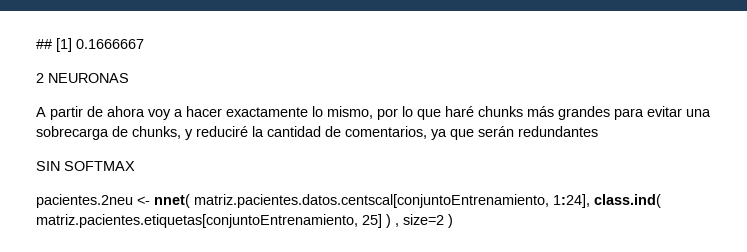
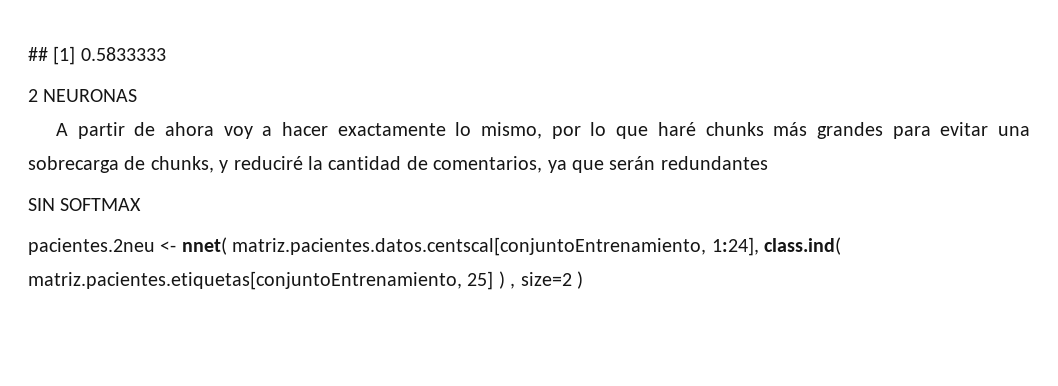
- ## [1] 0.1666667
+ ## [1] 0.5833333

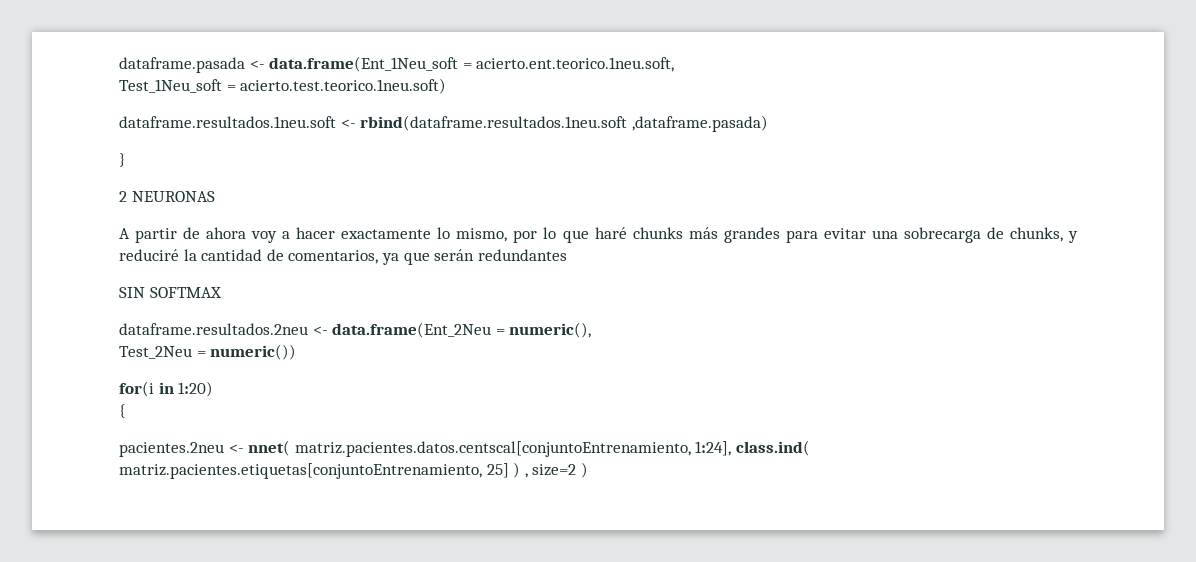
- ## [1] 0.5833333
+ dataframe.pasada <- data.frame(Ent_1Neu_soft = acierto.ent.teorico.1neu.soft,
+ Test_1Neu_soft = acierto.test.teorico.1neu.soft)
+ dataframe.resultados.1neu.soft <- rbind(dataframe.resultados.1neu.soft ,dataframe.pasada)
+ }
+ dataframe.resultados.2neu <- data.frame(Ent_2Neu = numeric(),
+ Test_2Neu = numeric())
+ for(i in 1:20)
+ {

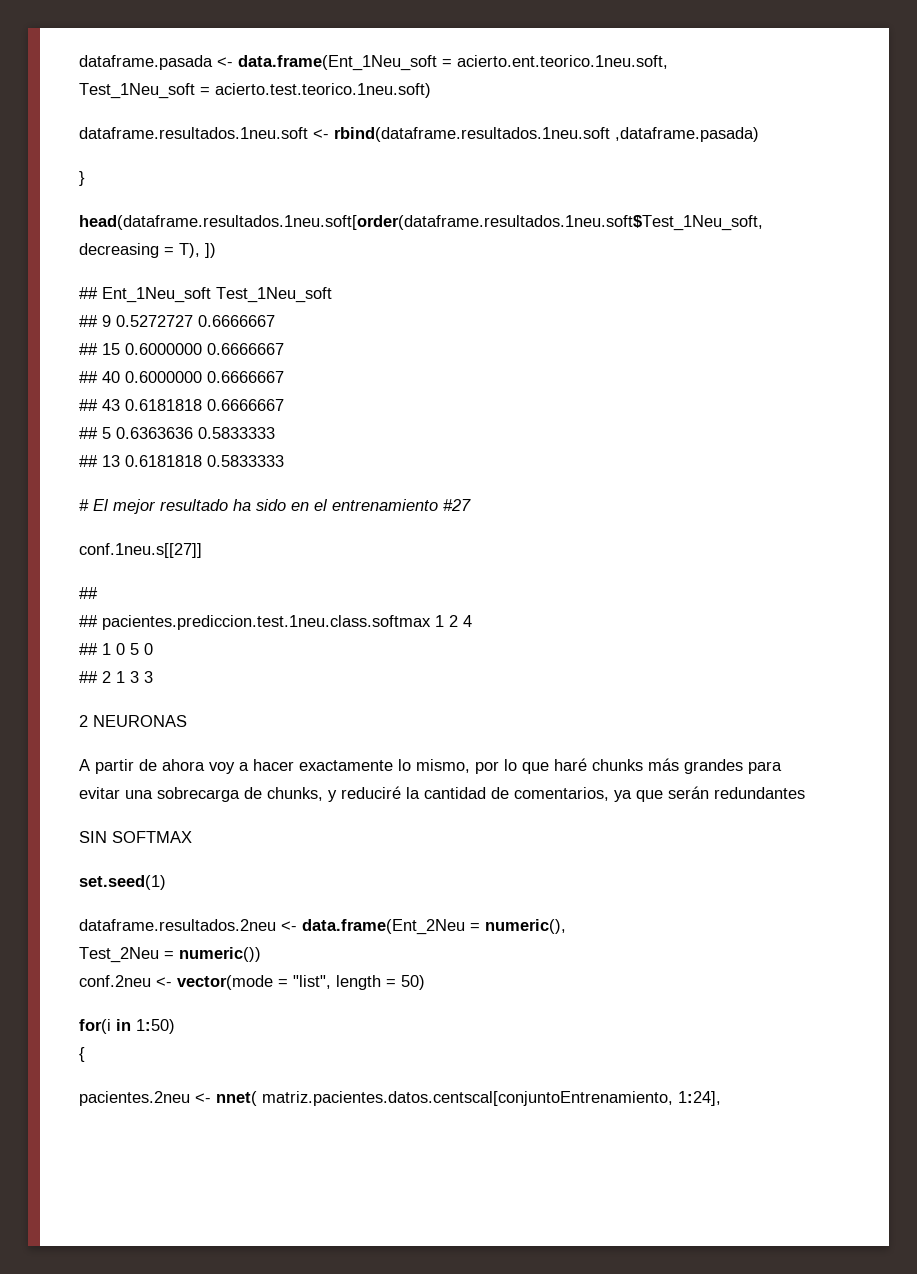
+ head(dataframe.resultados.1neu.soft[order(dataframe.resultados.1neu.soft$Test_1Neu_soft, decreasing = T), ])
+ ## Ent_1Neu_soft Test_1Neu_soft
+ ## 9 0.5272727 0.6666667
+ ## 15 0.6000000 0.6666667
+ ## 40 0.6000000 0.6666667
+ ## 43 0.6181818 0.6666667
+ ## 5 0.6363636 0.5833333
+ ## 13 0.6181818 0.5833333
+ # El mejor resultado ha sido en el entrenamiento #27
+ conf.1neu.s[[27]]
+ ##
+ ## pacientes.prediccion.test.1neu.class.softmax 1 2 4
+ ## 1 0 5 0
+ ## 2 1 3 3
+ set.seed(1)
+ conf.2neu <- vector(mode = "list", length = 50)
- for(i in 1:20)
+ for(i in 1:50)
- pacientes.2neu <- nnet( matriz.pacientes.datos.centscal[conjuntoEntrenamiento, 1:24], class.ind( matriz.pacientes.etiquetas[conjuntoEntrenamiento, 25] ) , size=2 )
+ pacientes.2neu <- nnet( matriz.pacientes.datos.centscal[conjuntoEntrenamiento, 1:24],

